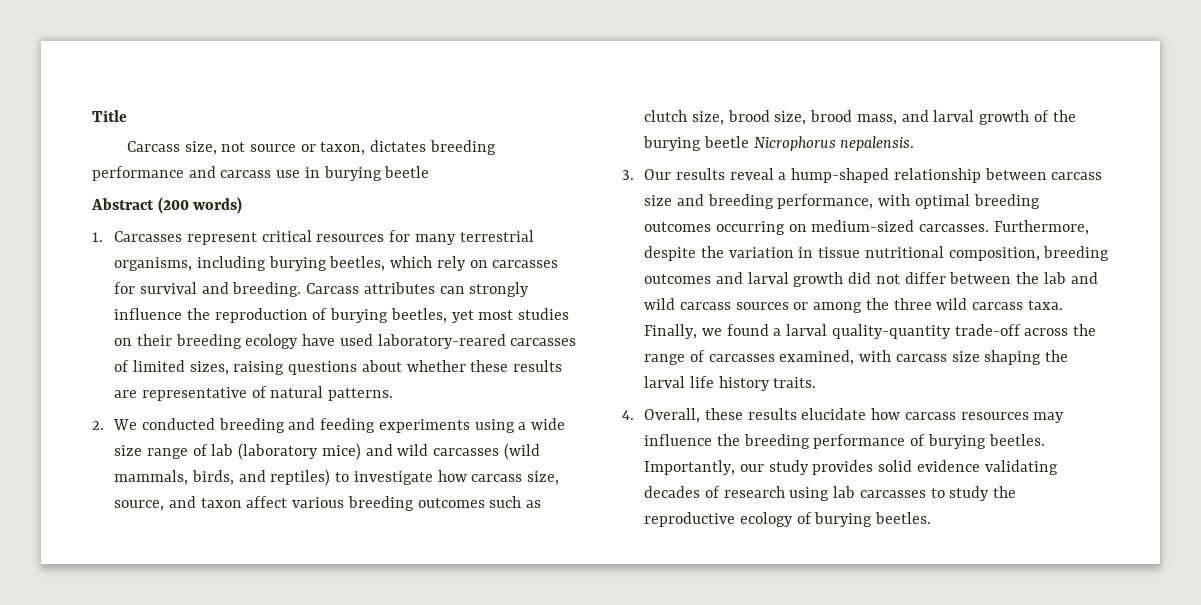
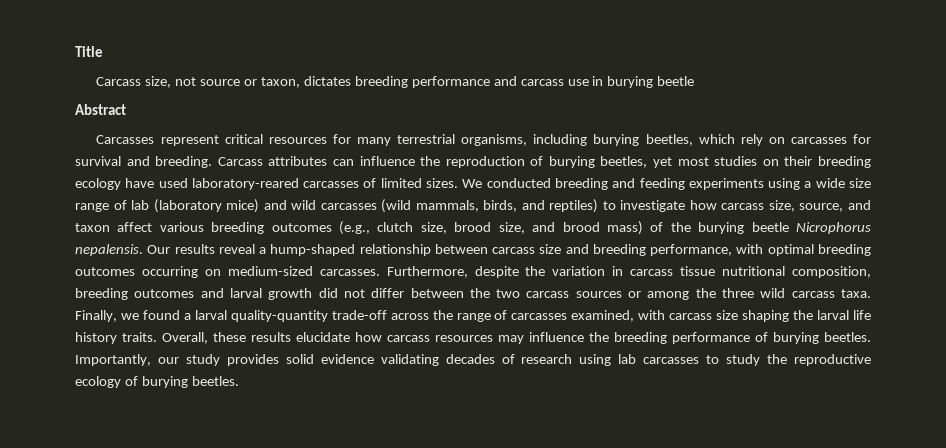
- Abstract (200 words)
- 1. Carcasses represent critical resources for many terrestrial organisms, including burying beetles, which rely on carcasses for survival and breeding.
+ Abstract
+ Carcasses represent critical resources for many terrestrial organisms, including burying beetles, which rely on carcasses for survival and breeding.
- Carcass attributes can strongly influence the reproduction of burying beetles, yet most studies on their breeding ecology have used laboratory-reared carcasses of limited sizes, raising questions about whether these results are representative of natural patterns.
- 2. We conducted breeding and feeding experiments using a wide size range of lab (laboratory mice) and wild carcasses (wild mammals, birds, and reptiles) to investigate how carcass size, source, and taxon affect various breeding outcomes such as clutch size, brood size, brood mass, and larval growth of the burying beetle Nicrophorus nepalensis.
- 3. Our results reveal a hump-shaped relationship between carcass size and breeding performance, with optimal breeding outcomes occurring on medium-sized carcasses.
+ Carcass attributes can influence the reproduction of burying beetles, yet most studies on their breeding ecology have used laboratory-reared carcasses of limited sizes. We conducted breeding and feeding experiments using a wide size range of lab (laboratory mice) and wild carcasses (wild mammals, birds, and reptiles) to investigate how carcass size, source, and taxon affect various breeding outcomes (e.g., clutch size, brood size, and brood mass) of the burying beetle Nicrophorus nepalensis. Our results reveal a hump-shaped relationship between carcass size and breeding performance, with optimal breeding outcomes occurring on medium-sized carcasses.
- Furthermore, despite the variation in tissue nutritional composition, breeding outcomes and larval growth did not differ between the lab and wild carcass sources or among the three wild carcass taxa.
+ Furthermore, despite the variation in carcass tissue nutritional composition, breeding outcomes and larval growth did not differ between the two carcass sources or among the three wild carcass taxa.
- Finally, we found a larval quality-quantity trade-off across the range of carcasses examined, with carcass size shaping the larval life history traits.
- 4. Overall, these results elucidate how carcass resources may influence the breeding performance of burying beetles.
+ Finally, we found a larval quality-quantity trade-off across the range of carcasses examined, with carcass size shaping the larval life history traits. Overall, these results elucidate how carcass resources may influence the breeding performance of burying beetles.

